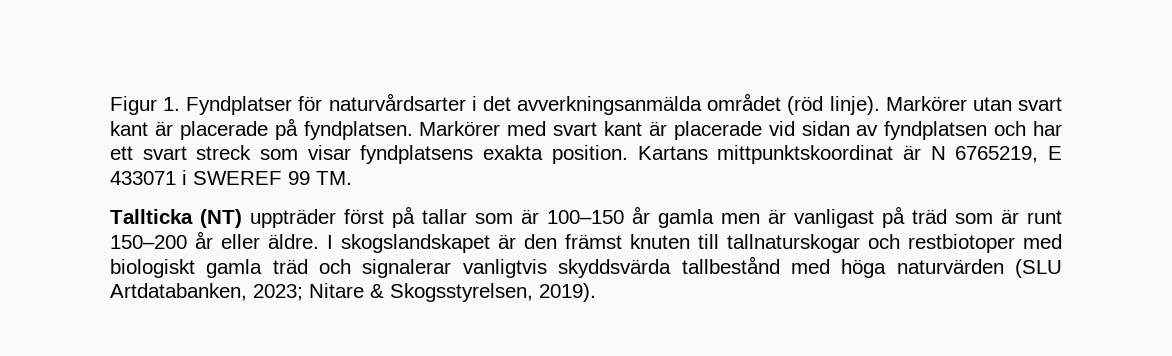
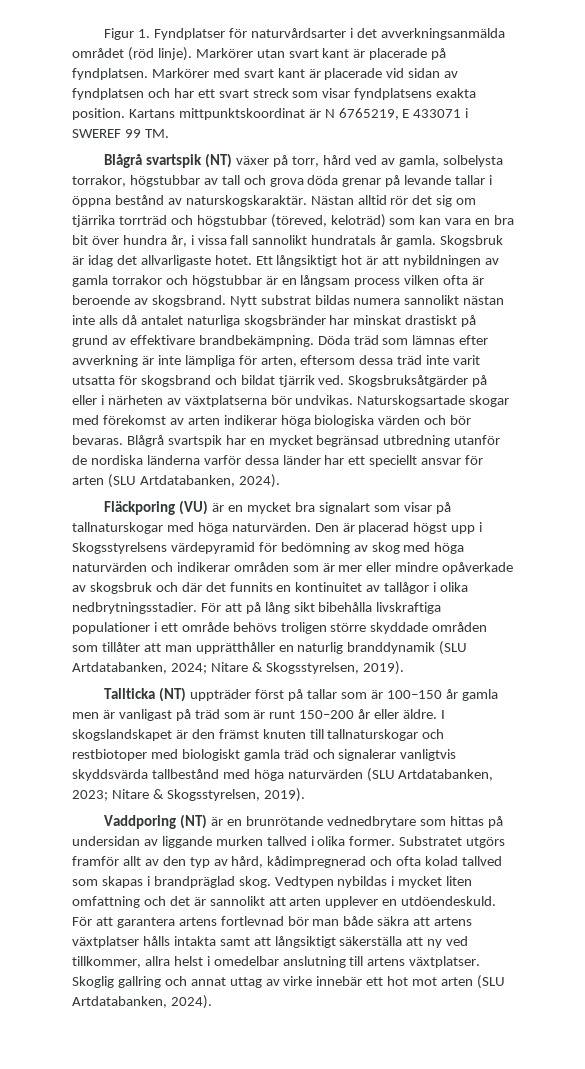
+ Blågrå svartspik (NT) växer på torr, hård ved av gamla, solbelysta torrakor, högstubbar av tall och grova döda grenar på levande tallar i öppna bestånd av naturskogskaraktär. Nästan alltid rör det sig om tjärrika torrträd och högstubbar (töreved, keloträd) som kan vara en bra bit över hundra år, i vissa fall sannolikt hundratals år gamla. Skogsbruk är idag det allvarligaste hotet. Ett långsiktigt hot är att nybildningen av gamla torrakor och högstubbar är en långsam process vilken ofta är beroende av skogsbrand. Nytt substrat bildas numera sannolikt nästan inte alls då antalet naturliga skogsbränder har minskat drastiskt på grund av effektivare brandbekämpning. Döda träd som lämnas efter avverkning är inte lämpliga för arten, eftersom dessa träd inte varit utsatta för skogsbrand och bildat tjärrik ved. Skogsbruksåtgärder på eller i närheten av växtplatserna bör undvikas. Naturskogsartade skogar med förekomst av arten indikerar höga biologiska värden och bör bevaras. Blågrå svartspik har en mycket begränsad utbredning utanför de nordiska länderna varför dessa länder har ett speciellt ansvar för arten (SLU Artdatabanken, 2024).
+ Fläckporing (VU) är en mycket bra signalart som visar på tallnaturskogar med höga naturvärden. Den är placerad högst upp i Skogsstyrelsens värdepyramid för bedömning av skog med höga naturvärden och indikerar områden som är mer eller mindre opåverkade av skogsbruk och där det funnits en kontinuitet av tallågor i olika nedbrytningsstadier. För att på lång sikt bibehålla livskraftiga populationer i ett område behövs troligen större skyddade områden som tillåter att man upprätthåller en naturlig branddynamik (SLU Artdatabanken, 2024; Nitare & Skogsstyrelsen, 2019).
+ Vaddporing (NT) är en brunrötande vednedbrytare som hittas på undersidan av liggande murken tallved i olika former. Substratet utgörs framför allt av den typ av hård, kådimpregnerad och ofta kolad tallved som skapas i brandpräglad skog. Vedtypen nybildas i mycket liten omfattning och det är sannolikt att arten upplever en utdöendeskuld. För att garantera artens fortlevnad bör man både säkra att artens växtplatser hålls intakta samt att långsiktigt säkerställa att ny ved tillkommer, allra helst i omedelbar anslutning till artens växtplatser. Skoglig gallring och annat uttag av virke innebär ett hot mot arten (SLU Artdatabanken, 2024).

